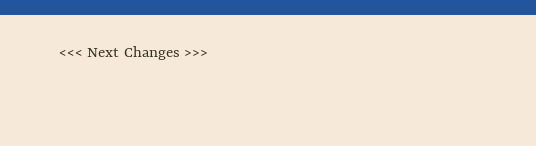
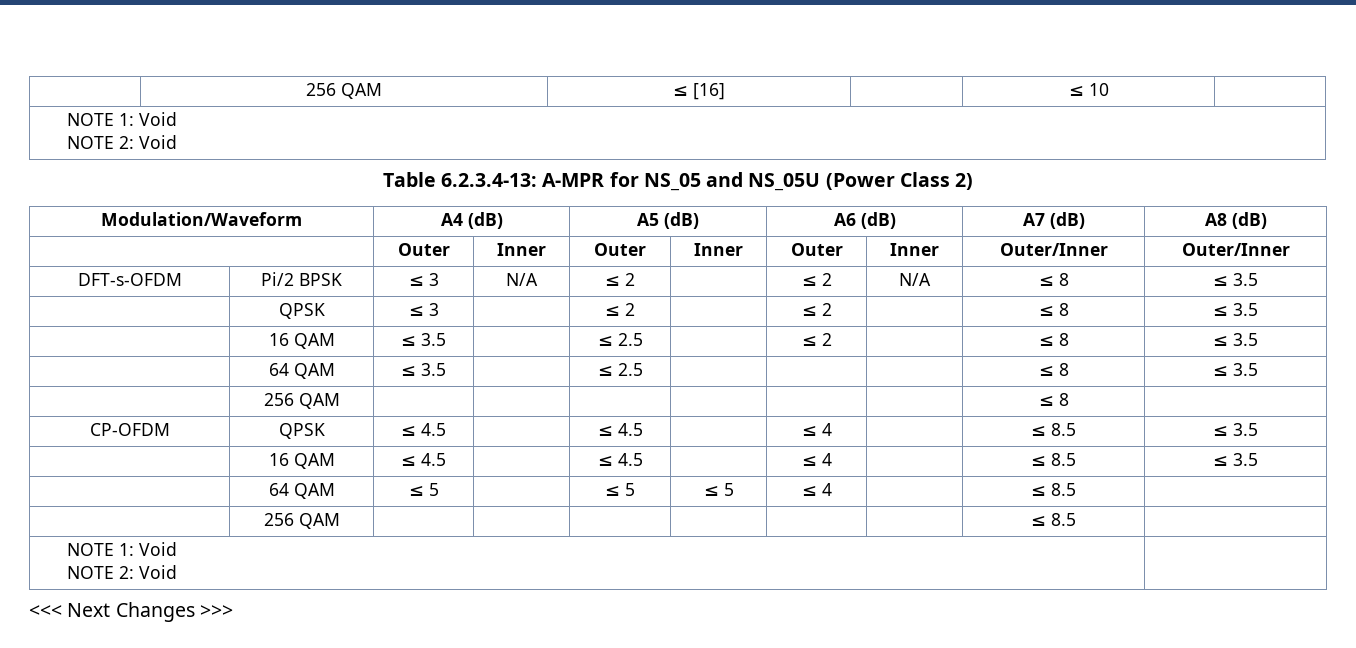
+ | 256 QAM | ≤ [16] | | ≤ 10 |
+ NOTE 1: Void
+ NOTE 2: Void
+ Table 6.2.3.4-13: A-MPR for NS_05 and NS_05U (Power Class 2)
+ Modulation/Waveform | A4 (dB) | A5 (dB) | A6 (dB) | A7 (dB) | A8 (dB)
+ | Outer | Inner | Outer | Inner | Outer | Inner | Outer/Inner | Outer/Inner
+ DFT-s-OFDM | Pi/2 BPSK | ≤ 3 | N/A | ≤ 2 | | ≤ 2 | N/A | ≤ 8 | ≤ 3.5
+ | QPSK | ≤ 3 | | ≤ 2 | | ≤ 2 | | ≤ 8 | ≤ 3.5
+ | 16 QAM | ≤ 3.5 | | ≤ 2.5 | | ≤ 2 | | ≤ 8 | ≤ 3.5
+ | 64 QAM | ≤ 3.5 | | ≤ 2.5 | | | | ≤ 8 | ≤ 3.5
+ | 256 QAM | | | | | | | ≤ 8 |
+ CP-OFDM | QPSK | ≤ 4.5 | | ≤ 4.5 | | ≤ 4 | | ≤ 8.5 | ≤ 3.5
+ | 16 QAM | ≤ 4.5 | | ≤ 4.5 | | ≤ 4 | | ≤ 8.5 | ≤ 3.5
+ | 64 QAM | ≤ 5 | | ≤ 5 | ≤ 5 | ≤ 4 | | ≤ 8.5 |
+ | 256 QAM | | | | | | | ≤ 8.5 |
+ NOTE 1: Void
+ NOTE 2: Void |

